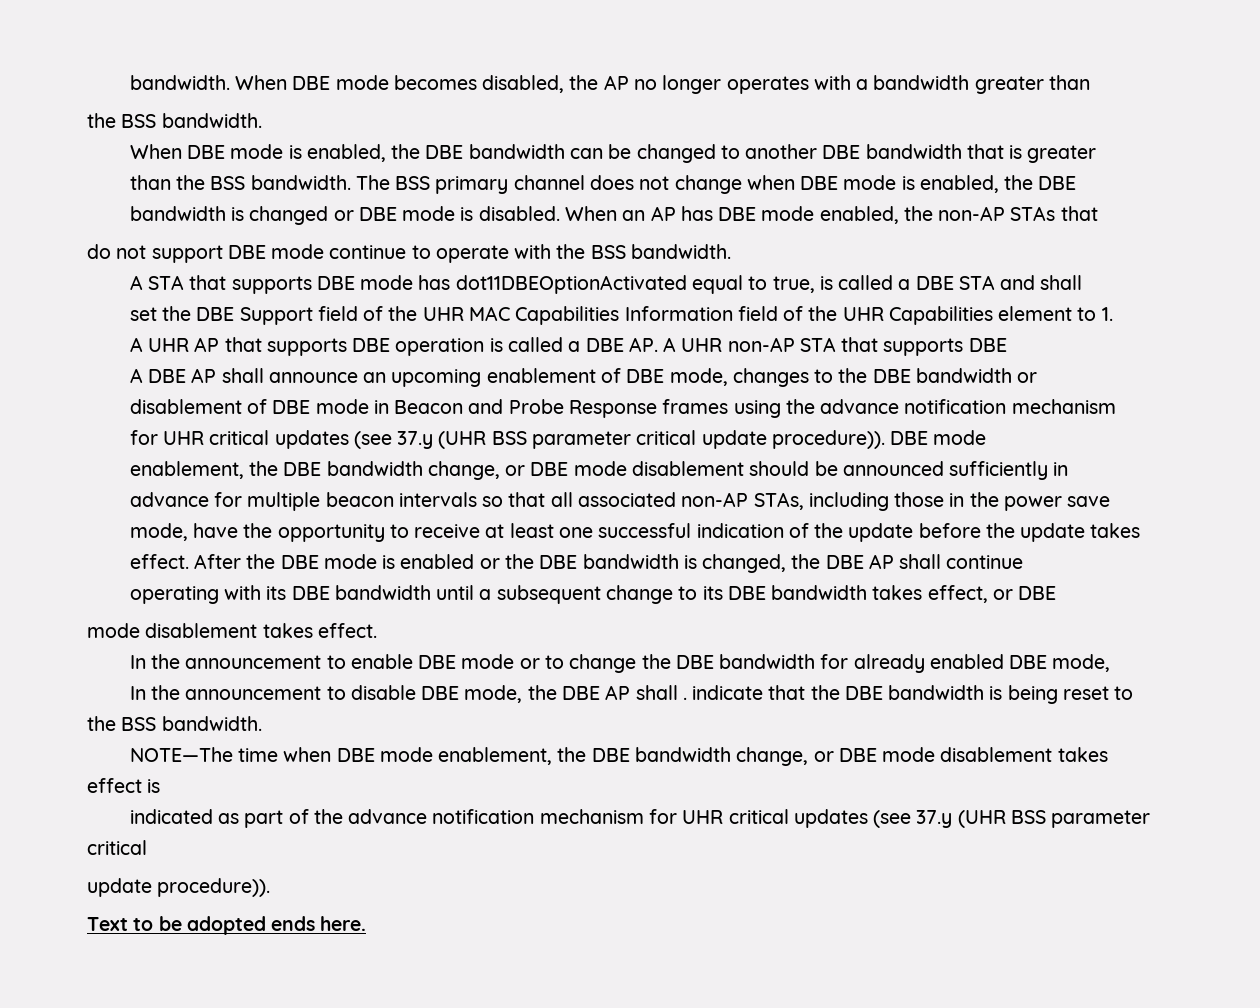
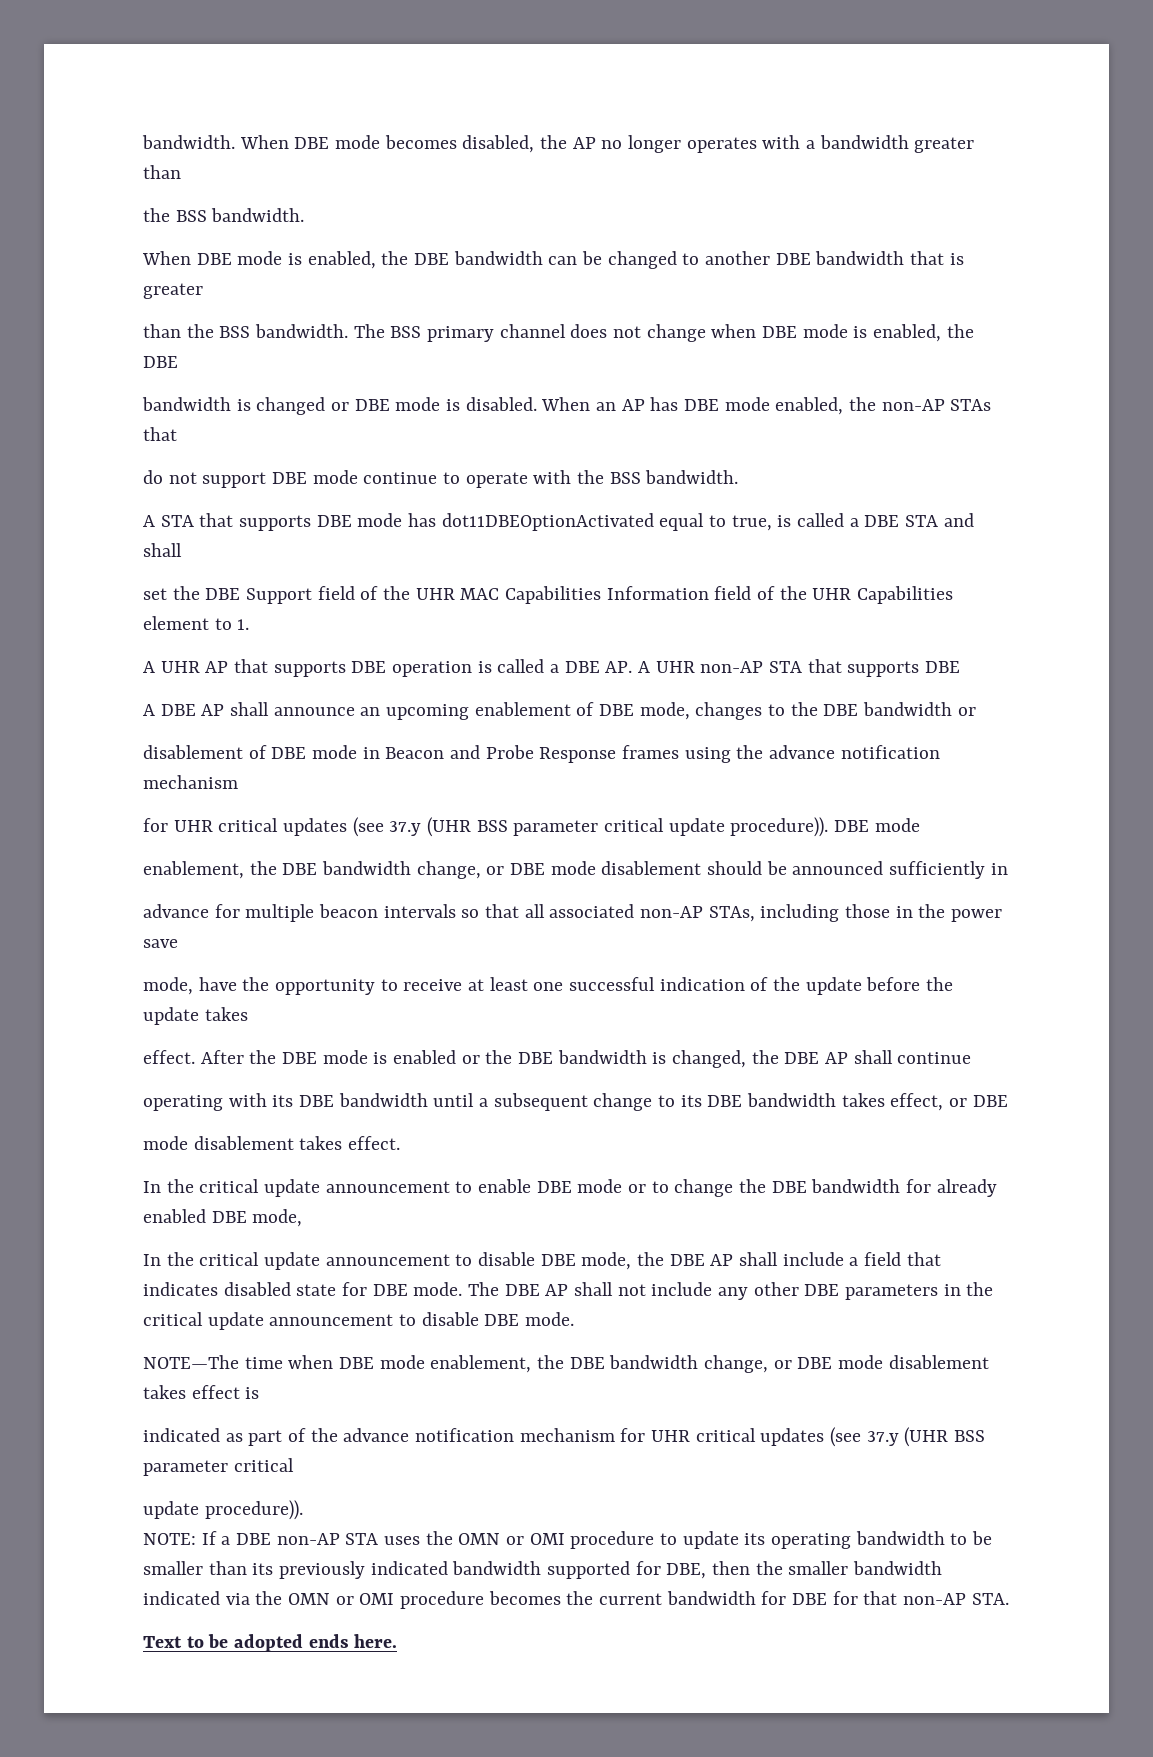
- In the announcement to enable DBE mode or to change the DBE bandwidth for already enabled DBE mode,
+ In the critical update announcement to enable DBE mode or to change the DBE bandwidth for already enabled DBE mode,
- In the announcement to disable DBE mode, the DBE AP shall . indicate that the DBE bandwidth is being reset to the BSS bandwidth.
+ In the critical update announcement to disable DBE mode, the DBE AP shall include a field that indicates disabled state for DBE mode. The DBE AP shall not include any other DBE parameters in the critical update announcement to disable DBE mode.
+ NOTE: If a DBE non-AP STA uses the OMN or OMI procedure to update its operating bandwidth to be smaller than its previously indicated bandwidth supported for DBE, then the smaller bandwidth indicated via the OMN or OMI procedure becomes the current bandwidth for DBE for that non-AP STA.

